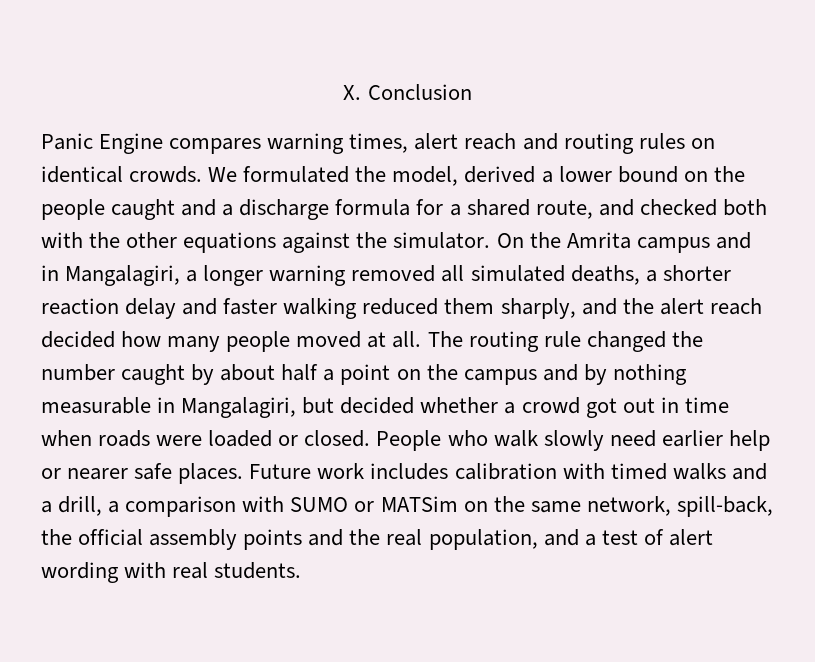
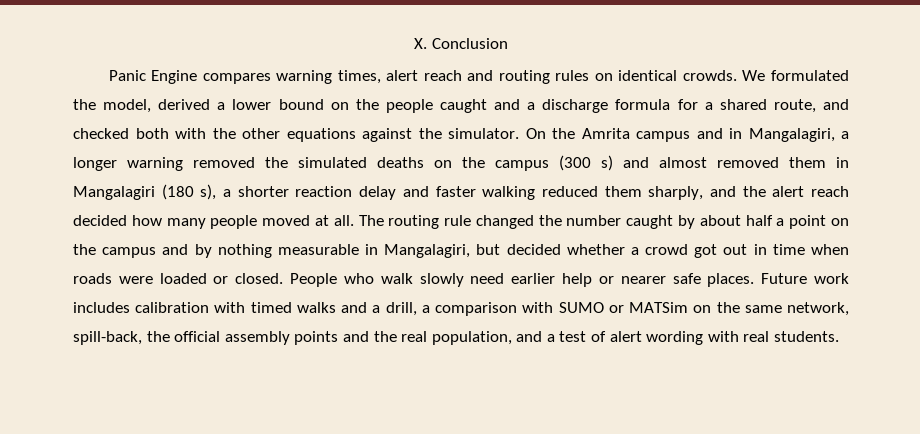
- On the Amrita campus and in Mangalagiri, a longer warning removed all simulated deaths, a shorter reaction delay and faster walking reduced them sharply, and the alert reach decided how many people moved at all.
+ On the Amrita campus and in Mangalagiri, a longer warning removed the simulated deaths on the campus (300 s) and almost removed them in Mangalagiri (180 s), a shorter reaction delay and faster walking reduced them sharply, and the alert reach decided how many people moved at all.

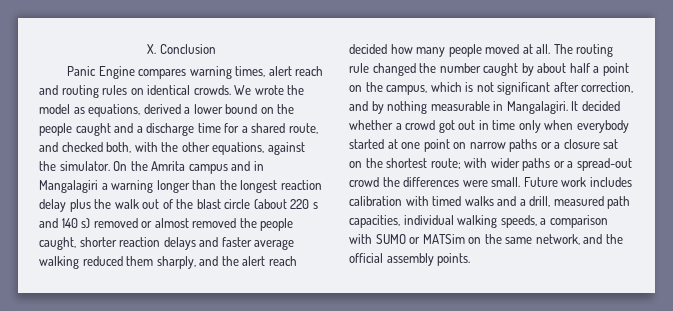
- We formulated the model, derived a lower bound on the people caught and a discharge formula for a shared route, and checked both with the other equations against the simulator.
+ We wrote the model as equations, derived a lower bound on the people caught and a discharge time for a shared route, and checked both, with the other equations, against the simulator.
- On the Amrita campus and in Mangalagiri, a longer warning removed the simulated deaths on the campus (300 s) and almost removed them in Mangalagiri (180 s), a shorter reaction delay and faster walking reduced them sharply, and the alert reach decided how many people moved at all.
+ On the Amrita campus and in Mangalagiri a warning longer than the longest reaction delay plus the walk out of the blast circle (about 220 s and 140 s) removed or almost removed the people caught, shorter reaction delays and faster average walking reduced them sharply, and the alert reach decided how many people moved at all.
- The routing rule changed the number caught by about half a point on the campus and by nothing measurable in Mangalagiri, but decided whether a crowd got out in time when roads were loaded or closed. People who walk slowly need earlier help or nearer safe places.
+ The routing rule changed the number caught by about half a point on the campus, which is not significant after correction, and by nothing measurable in Mangalagiri. It decided whether a crowd got out in time only when everybody started at one point on narrow paths or a closure sat on the shortest route; with wider paths or a spread-out crowd the differences were small.
- Future work includes calibration with timed walks and a drill, a comparison with SUMO or MATSim on the same network, spill-back, the official assembly points and the real population, and a test of alert wording with real students.
+ Future work includes calibration with timed walks and a drill, measured path capacities, individual walking speeds, a comparison with SUMO or MATSim on the same network, and the official assembly points.

